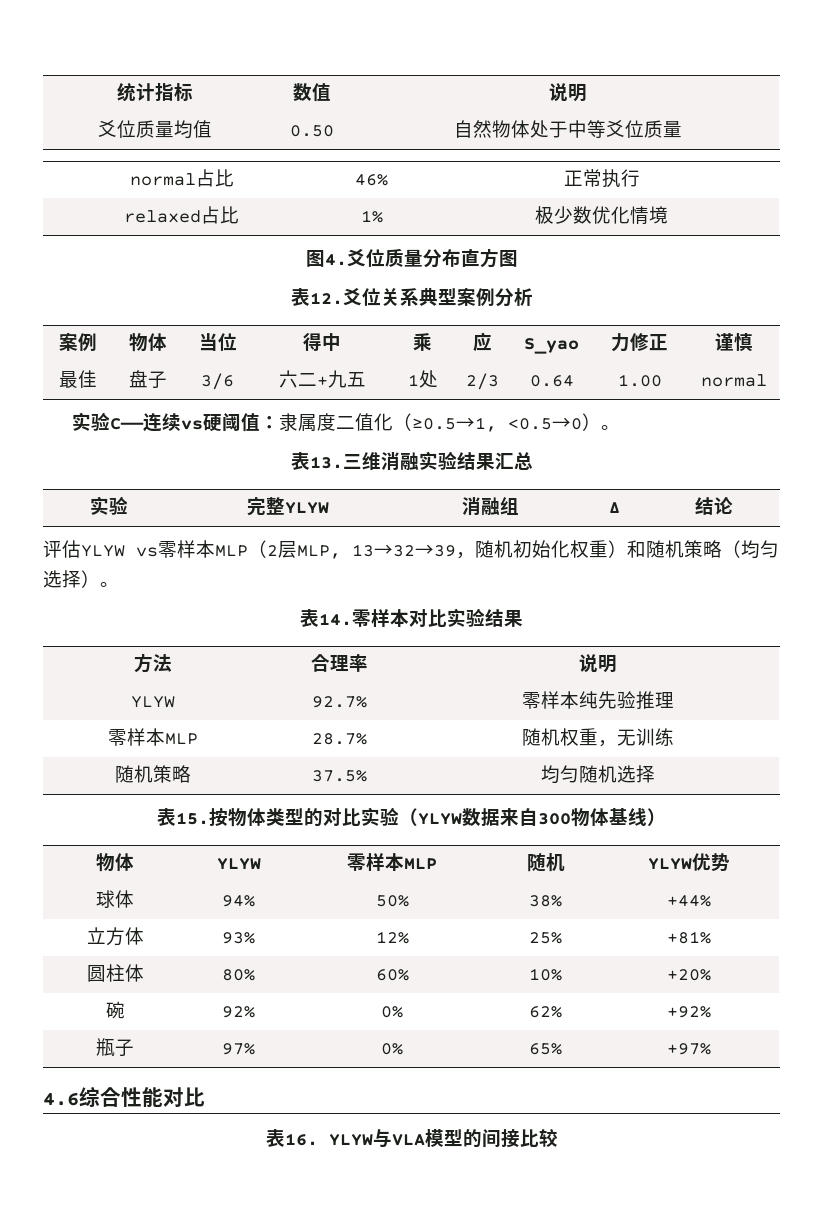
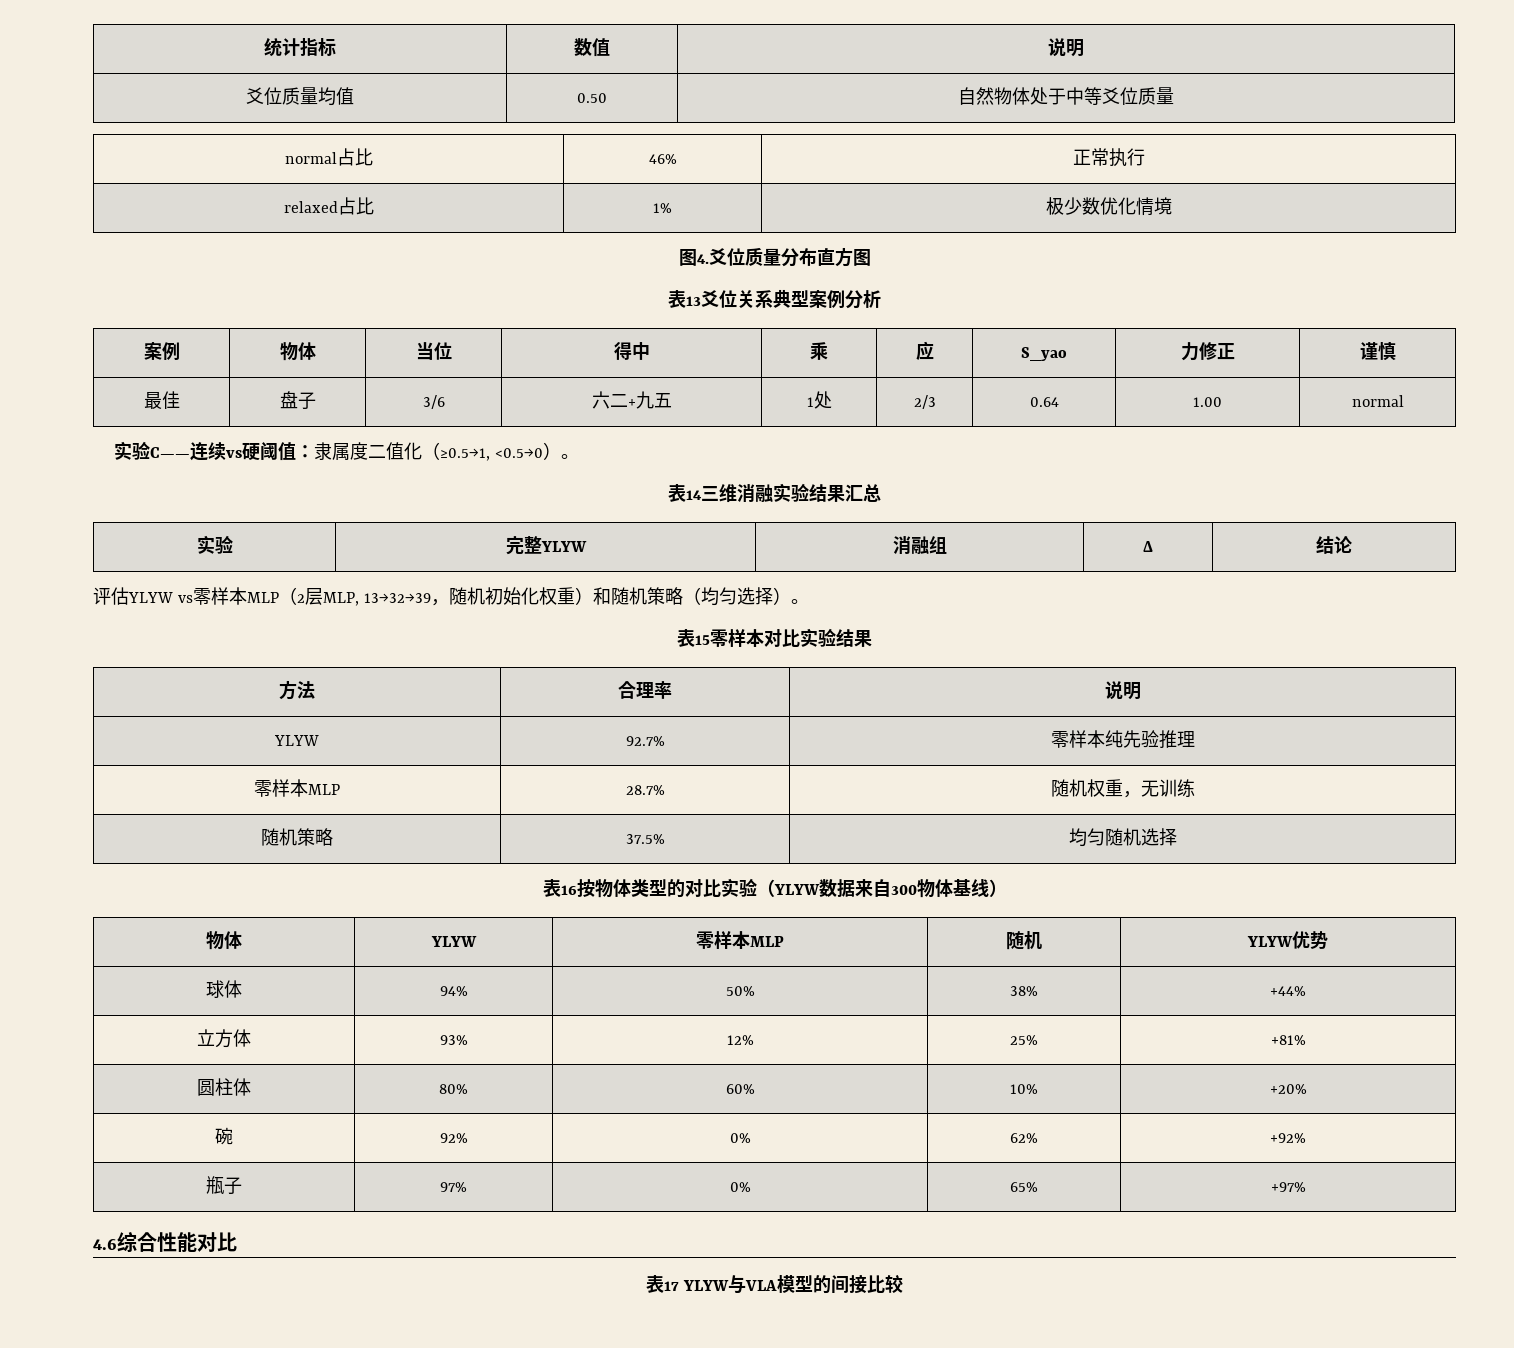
- 表12.爻位关系典型案例分析
+ 表13爻位关系典型案例分析
- 表13.三维消融实验结果汇总
+ 表14三维消融实验结果汇总
- 表14.零样本对比实验结果
+ 表15零样本对比实验结果
- 表15.按物体类型的对比实验（YLYW数据来自300物体基线）
+ 表16按物体类型的对比实验（YLYW数据来自300物体基线）
- 表16. YLYW与VLA模型的间接比较
+ 表17 YLYW与VLA模型的间接比较

